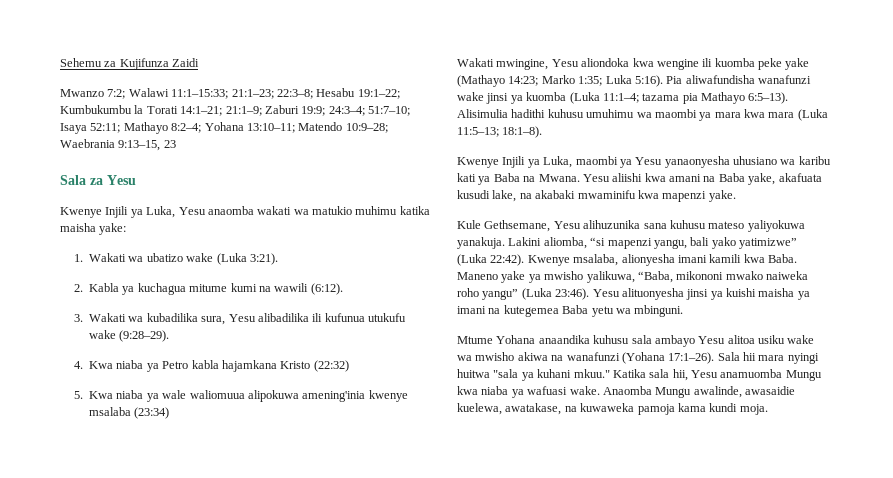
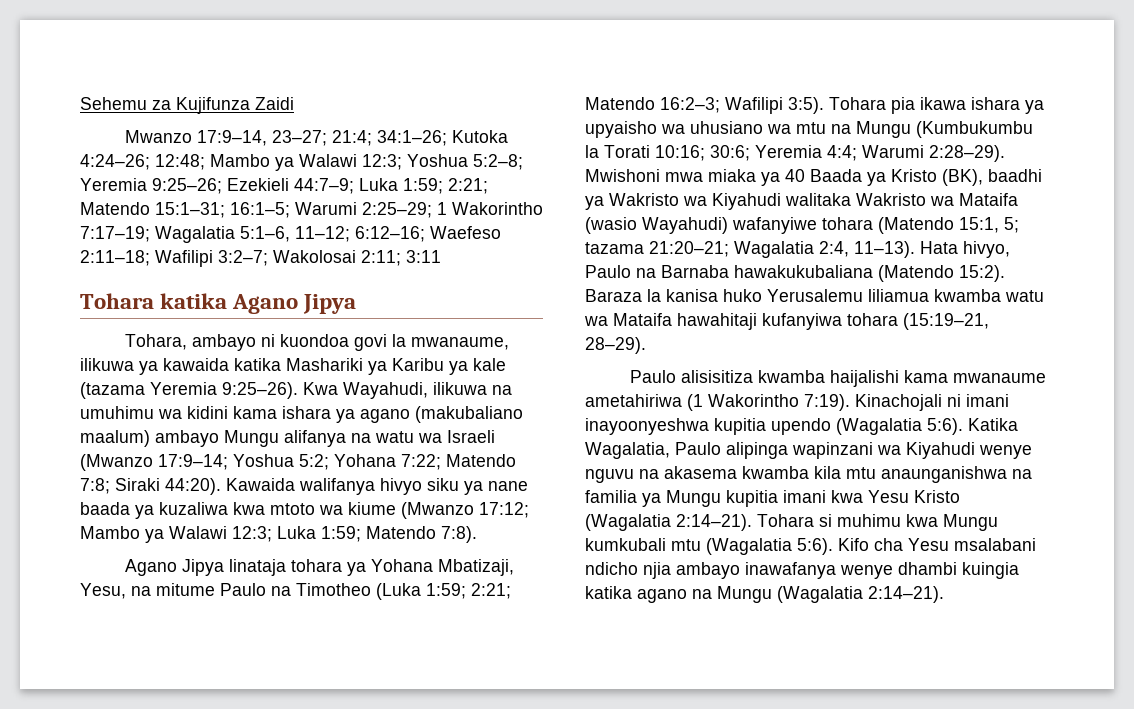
- Mwanzo 7:2; Walawi 11:1–15:33; 21:1–23; 22:3–8; Hesabu 19:1–22; Kumbukumbu la Torati 14:1–21; 21:1–9; Zaburi 19:9; 24:3–4; 51:7–10; Isaya 52:11; Mathayo 8:2–4; Yohana 13:10–11; Matendo 10:9–28; Waebrania 9:13–15, 23
- Sala za Yesu
- Kwenye Injili ya Luka, Yesu anaomba wakati wa matukio muhimu katika maisha yake:
- 1. Wakati wa ubatizo wake (Luka 3:21).
- 2. Kabla ya kuchagua mitume kumi na wawili (6:12).
- 3. Wakati wa kubadilika sura, Yesu alibadilika ili kufunua utukufu wake (9:28–29).
- 4. Kwa niaba ya Petro kabla hajamkana Kristo (22:32)
- 5. Kwa niaba ya wale waliomuua alipokuwa amening'inia kwenye msalaba (23:34)
- Wakati mwingine, Yesu aliondoka kwa wengine ili kuomba peke yake (Mathayo 14:23; Marko 1:35; Luka 5:16). Pia aliwafundisha wanafunzi wake jinsi ya kuomba (Luka 11:1–4; tazama pia Mathayo 6:5–13). Alisimulia hadithi kuhusu umuhimu wa maombi ya mara kwa mara (Luka 11:5–13; 18:1–8).
- Kwenye Injili ya Luka, maombi ya Yesu yanaonyesha uhusiano wa karibu kati ya Baba na Mwana. Yesu aliishi kwa amani na Baba yake, akafuata kusudi lake, na akabaki mwaminifu kwa mapenzi yake.
- Kule Gethsemane, Yesu alihuzunika sana kuhusu mateso yaliyokuwa yanakuja. Lakini aliomba, “si mapenzi yangu, bali yako yatimizwe” (Luka 22:42). Kwenye msalaba, alionyesha imani kamili kwa Baba. Maneno yake ya mwisho yalikuwa, “Baba, mikononi mwako naiweka roho yangu” (Luka 23:46). Yesu alituonyesha jinsi ya kuishi maisha ya imani na kutegemea Baba yetu wa mbinguni.
- Mtume Yohana anaandika kuhusu sala ambayo Yesu alitoa usiku wake wa mwisho akiwa na wanafunzi (Yohana 17:1–26). Sala hii mara nyingi huitwa "sala ya kuhani mkuu." Katika sala hii, Yesu anamuomba Mungu kwa niaba ya wafuasi wake. Anaomba Mungu awalinde, awasaidie kuelewa, awatakase, na kuwaweka pamoja kama kundi moja.
+ Mwanzo 17:9–14, 23–27; 21:4; 34:1–26; Kutoka 4:24–26; 12:48; Mambo ya Walawi 12:3; Yoshua 5:2–8; Yeremia 9:25–26; Ezekieli 44:7–9; Luka 1:59; 2:21; Matendo 15:1–31; 16:1–5; Warumi 2:25–29; 1 Wakorintho 7:17–19; Wagalatia 5:1–6, 11–12; 6:12–16; Waefeso 2:11–18; Wafilipi 3:2–7; Wakolosai 2:11; 3:11
+ Tohara katika Agano Jipya
+ Tohara, ambayo ni kuondoa govi la mwanaume, ilikuwa ya kawaida katika Mashariki ya Karibu ya kale (tazama Yeremia 9:25–26). Kwa Wayahudi, ilikuwa na umuhimu wa kidini kama ishara ya agano (makubaliano maalum) ambayo Mungu alifanya na watu wa Israeli (Mwanzo 17:9–14; Yoshua 5:2; Yohana 7:22; Matendo 7:8; Siraki 44:20). Kawaida walifanya hivyo siku ya nane baada ya kuzaliwa kwa mtoto wa kiume (Mwanzo 17:12; Mambo ya Walawi 12:3; Luka 1:59; Matendo 7:8).
+ Agano Jipya linataja tohara ya Yohana Mbatizaji, Yesu, na mitume Paulo na Timotheo (Luka 1:59; 2:21; Matendo 16:2–3; Wafilipi 3:5). Tohara pia ikawa ishara ya upyaisho wa uhusiano wa mtu na Mungu (Kumbukumbu la Torati 10:16; 30:6; Yeremia 4:4; Warumi 2:28–29). Mwishoni mwa miaka ya 40 Baada ya Kristo (BK), baadhi ya Wakristo wa Kiyahudi walitaka Wakristo wa Mataifa (wasio Wayahudi) wafanyiwe tohara (Matendo 15:1, 5; tazama 21:20–21; Wagalatia 2:4, 11–13). Hata hivyo, Paulo na Barnaba hawakukubaliana (Matendo 15:2). Baraza la kanisa huko Yerusalemu liliamua kwamba watu wa Mataifa hawahitaji kufanyiwa tohara (15:19–21, 28–29).
+ Paulo alisisitiza kwamba haijalishi kama mwanaume ametahiriwa (1 Wakorintho 7:19). Kinachojali ni imani inayoonyeshwa kupitia upendo (Wagalatia 5:6). Katika Wagalatia, Paulo alipinga wapinzani wa Kiyahudi wenye nguvu na akasema kwamba kila mtu anaunganishwa na familia ya Mungu kupitia imani kwa Yesu Kristo (Wagalatia 2:14–21). Tohara si muhimu kwa Mungu kumkubali mtu (Wagalatia 5:6). Kifo cha Yesu msalabani ndicho njia ambayo inawafanya wenye dhambi kuingia katika agano na Mungu (Wagalatia 2:14–21).

